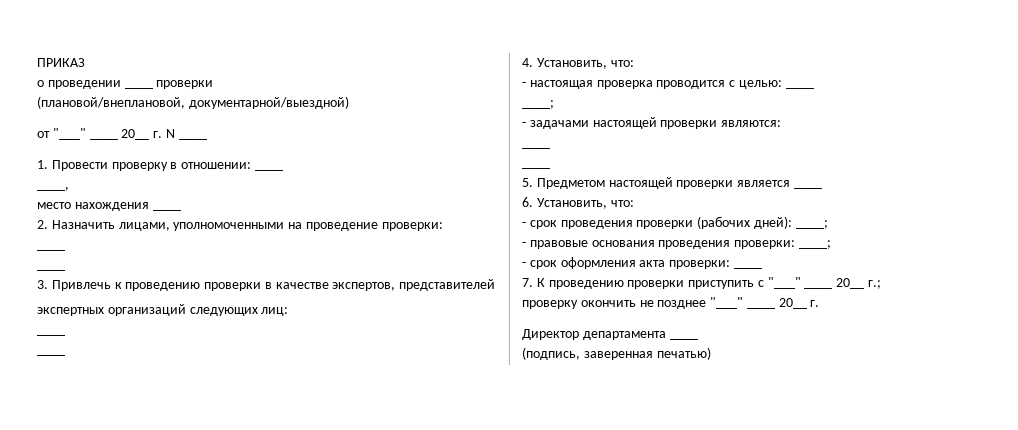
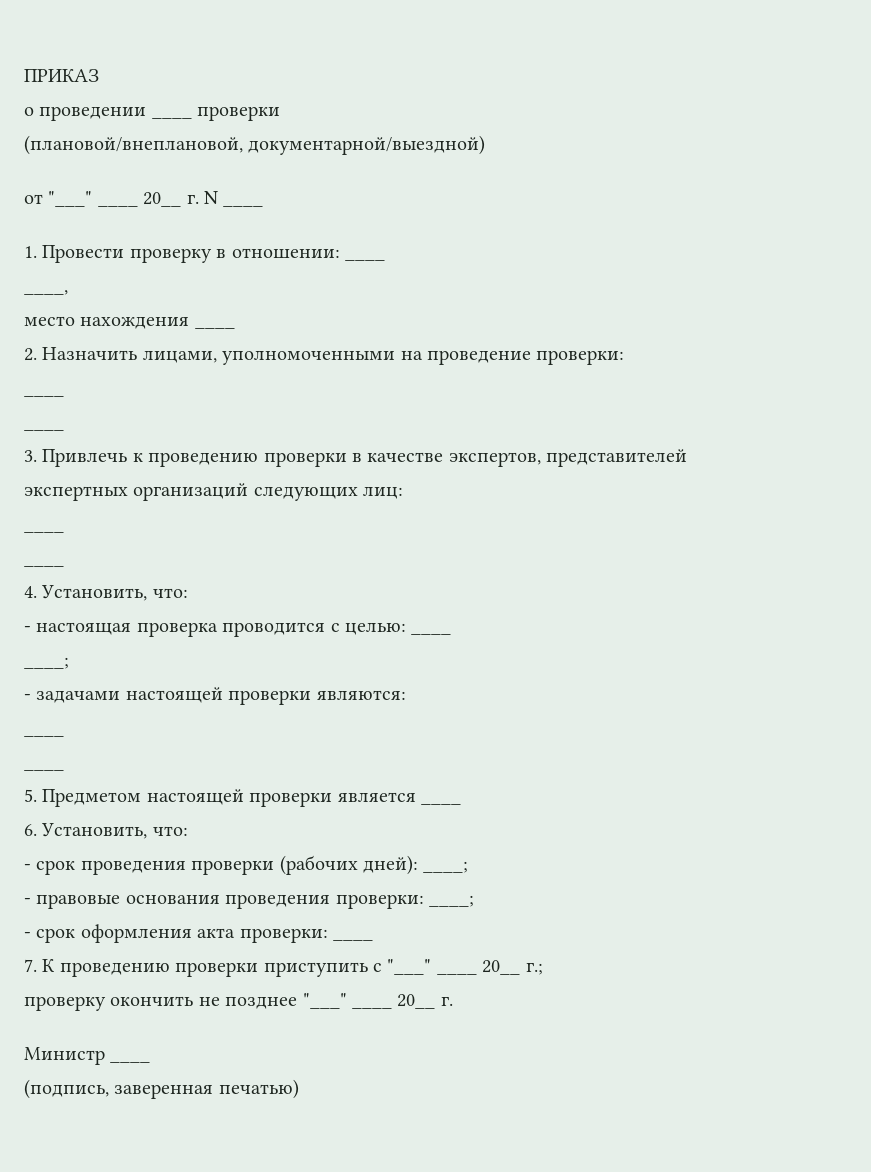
- Директор департамента ____
+ Министр ____

